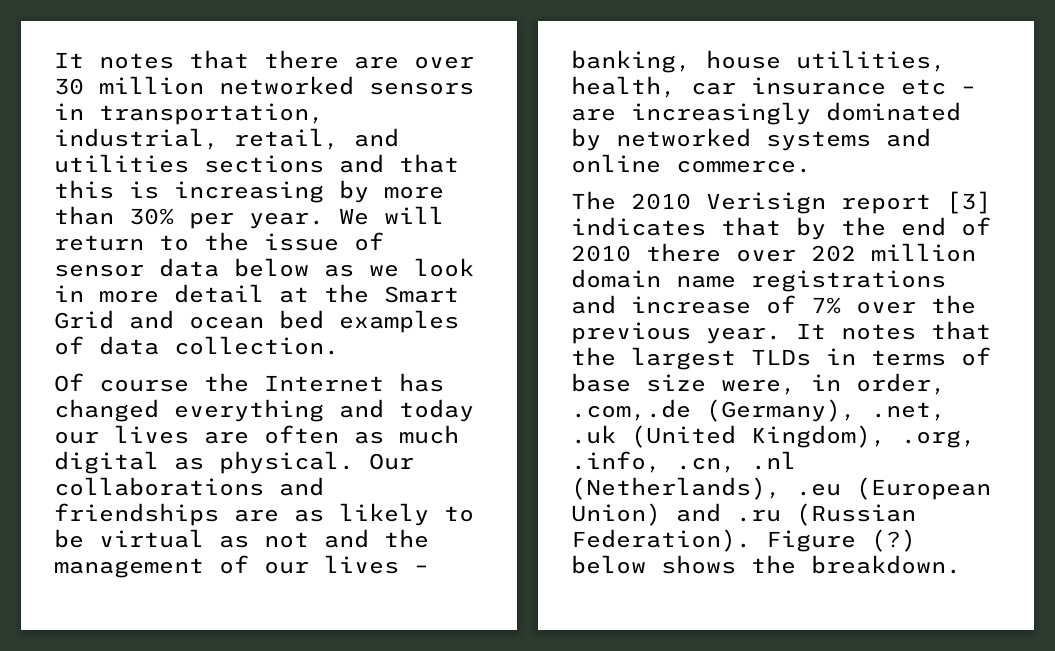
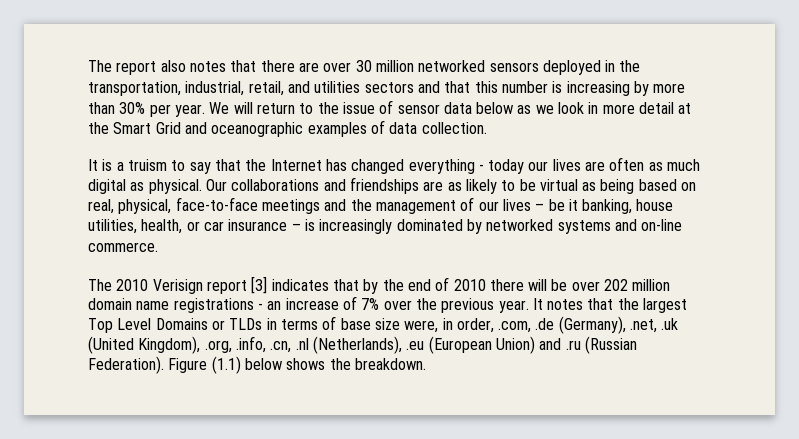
- It notes that there are over 30 million networked sensors in transportation, industrial, retail, and utilities sections and that this is increasing by more than 30% per year.
+ The report also notes that there are over 30 million networked sensors deployed in the transportation, industrial, retail, and utilities sectors and that this number is increasing by more than 30% per year.
- We will return to the issue of sensor data below as we look in more detail at the Smart Grid and ocean bed examples of data collection.
+ We will return to the issue of sensor data below as we look in more detail at the Smart Grid and oceanographic examples of data collection.
- Of course the Internet has changed everything and today our lives are often as much digital as physical.
+ It is a truism to say that the Internet has changed everything - today our lives are often as much digital as physical.
- Our collaborations and friendships are as likely to be virtual as not and the management of our lives – banking, house utilities, health, car insurance etc – are increasingly dominated by networked systems and online commerce.
+ Our collaborations and friendships are as likely to be virtual as being based on real, physical, face-to-face meetings and the management of our lives – be it banking, house utilities, health, or car insurance – is increasingly dominated by networked systems and on-line commerce.
- The 2010 Verisign report [3] indicates that by the end of 2010 there over 202 million domain name registrations and increase of 7% over the previous year.
+ The 2010 Verisign report [3] indicates that by the end of 2010 there will be over 202 million domain name registrations - an increase of 7% over the previous year.
- It notes that the largest TLDs in terms of base size were, in order, .com,.de (Germany), .net, .uk (United Kingdom), .org, .info, .cn, .nl (Netherlands), .eu (European Union) and .ru (Russian Federation).
+ It notes that the largest Top Level Domains or TLDs in terms of base size were, in order, .com, .de (Germany), .net, .uk (United Kingdom), .org, .info, .cn, .nl (Netherlands), .eu (European Union) and .ru (Russian Federation).
- Figure (?) below shows the breakdown.
+ Figure (1.1) below shows the breakdown.

